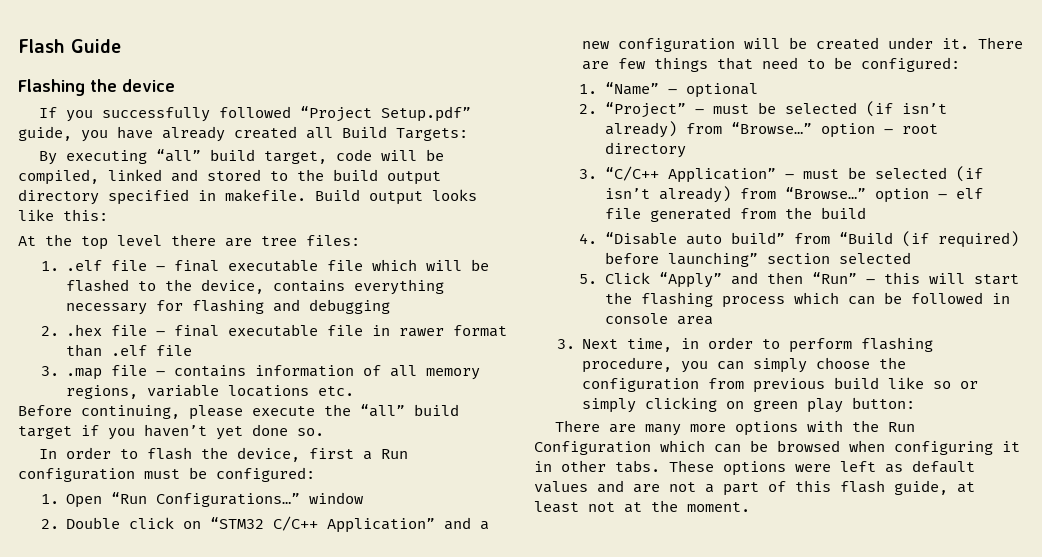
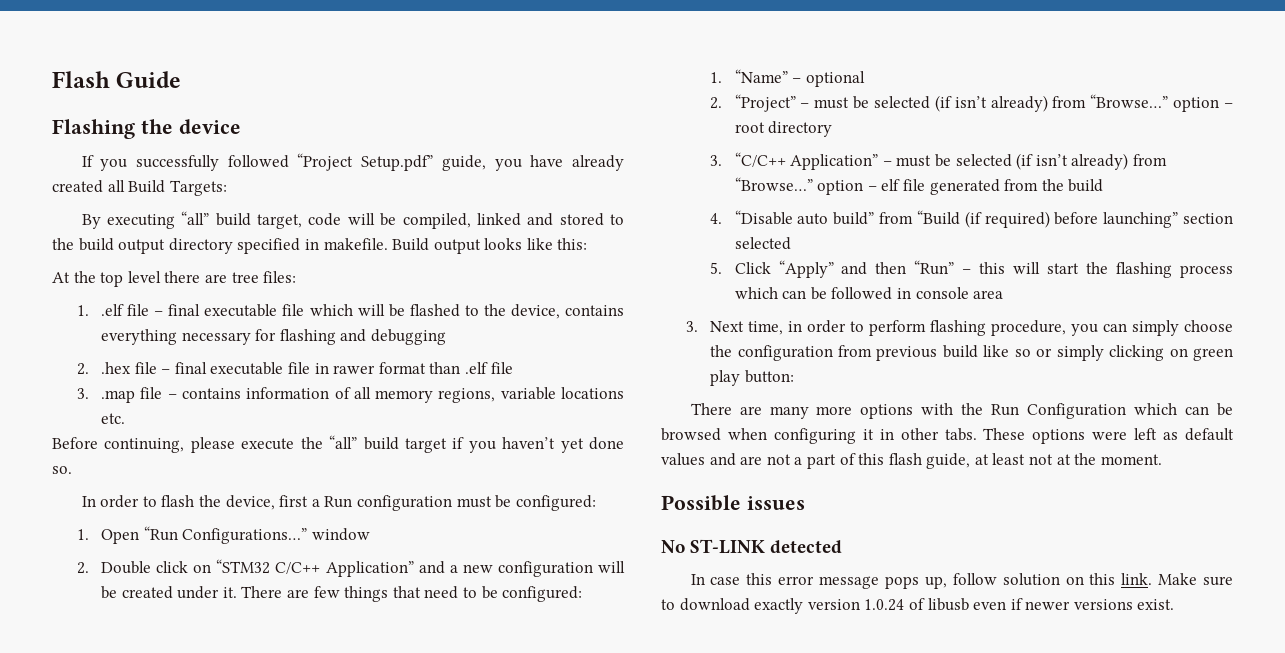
+ Possible issues
+ No ST-LINK detected
+ In case this error message pops up, follow solution on this link. Make sure to download exactly version 1.0.24 of libusb even if newer versions exist.

